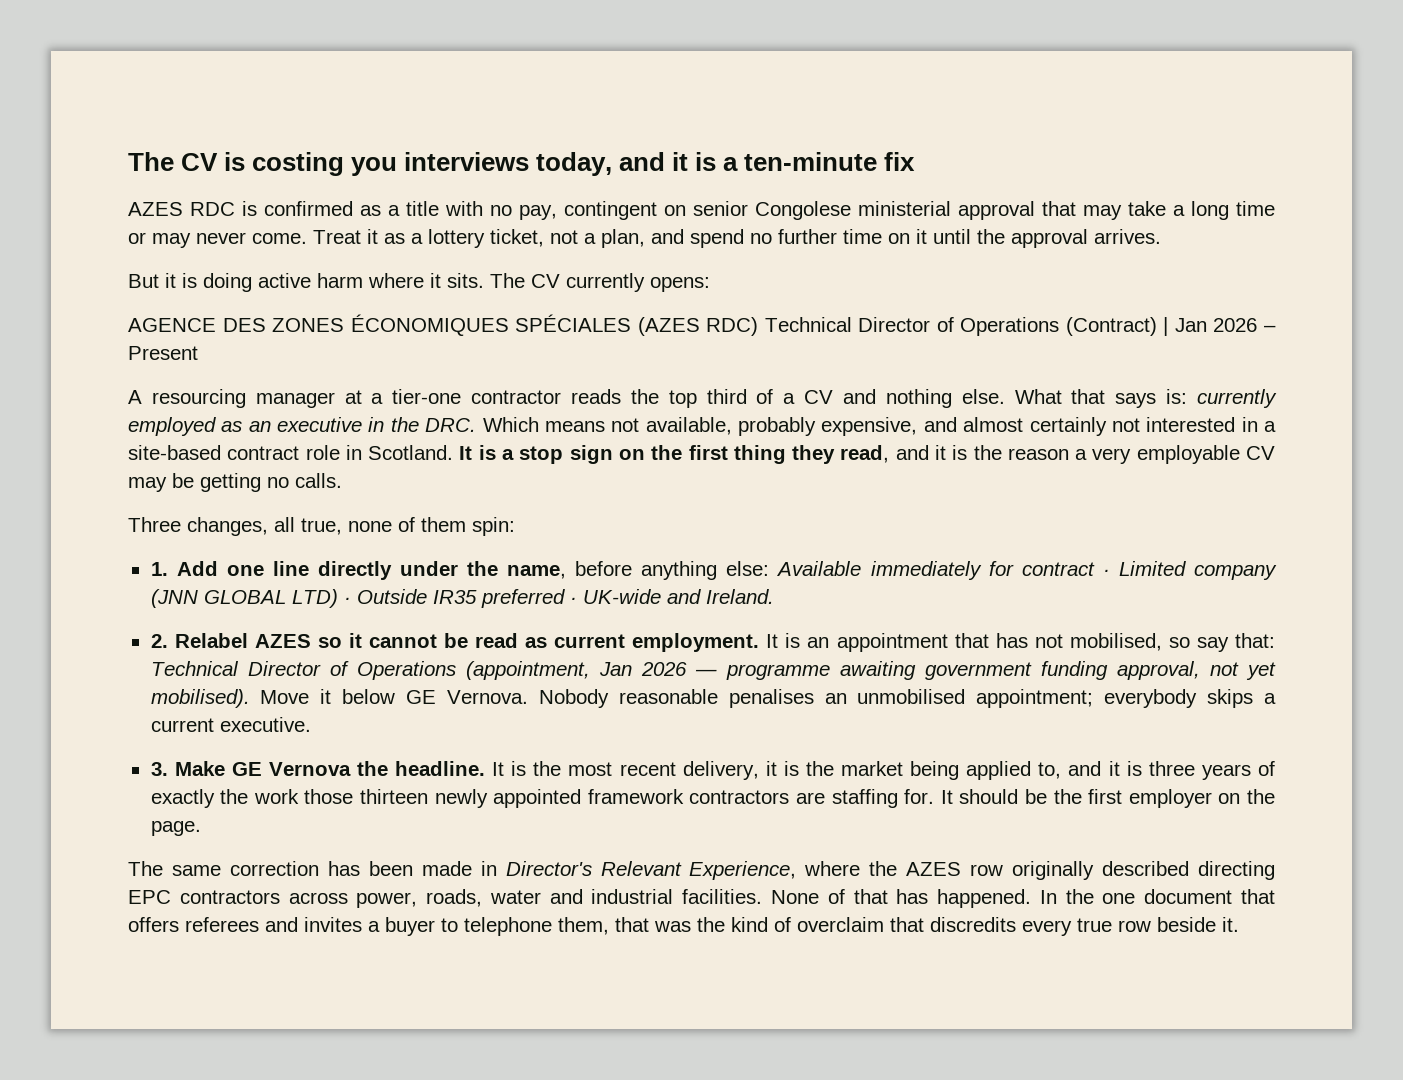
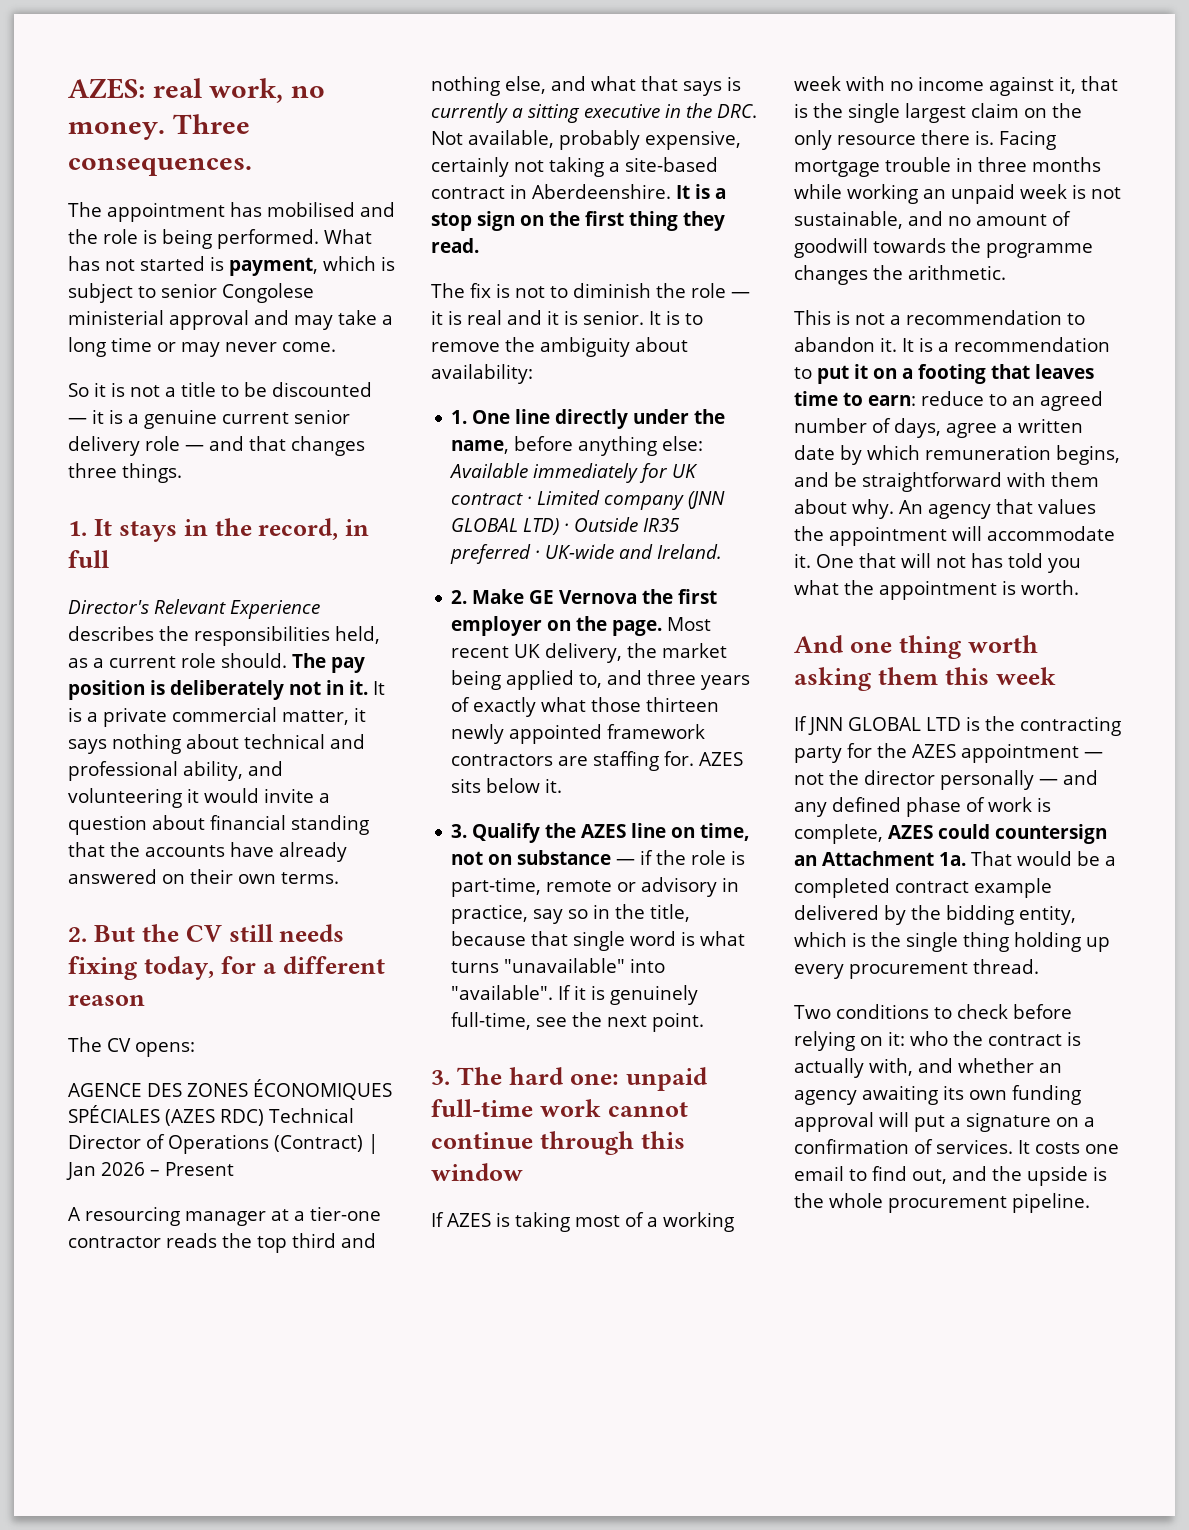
- The CV is costing you interviews today, and it is a ten-minute fix
- AZES RDC is confirmed as a title with no pay, contingent on senior Congolese ministerial approval that may take a long time or may never come. Treat it as a lottery ticket, not a plan, and spend no further time on it until the approval arrives.
- But it is doing active harm where it sits. The CV currently opens:
+ AZES: real work, no money. Three consequences.
+ The appointment has mobilised and the role is being performed. What has not started is payment, which is subject to senior Congolese ministerial approval and may take a long time or may never come.
+ So it is not a title to be discounted — it is a genuine current senior delivery role — and that changes three things.
+ 1. It stays in the record, in full
+ Director's Relevant Experience describes the responsibilities held, as a current role should. The pay position is deliberately not in it. It is a private commercial matter, it says nothing about technical and professional ability, and volunteering it would invite a question about financial standing that the accounts have already answered on their own terms.
+ 2. But the CV still needs fixing today, for a different reason
+ The CV opens:
- A resourcing manager at a tier-one contractor reads the top third of a CV and nothing else. What that says is: currently employed as an executive in the DRC. Which means not available, probably expensive, and almost certainly not interested in a site-based contract role in Scotland.
+ A resourcing manager at a tier-one contractor reads the top third and nothing else, and what that says is currently a sitting executive in the DRC. Not available, probably expensive, certainly not taking a site-based contract in Aberdeenshire.
- It is a stop sign on the first thing they read, and it is the reason a very employable CV may be getting no calls.
- Three changes, all true, none of them spin:
- 1. Add one line directly under the name, before anything else: Available immediately for contract · Limited company (JNN GLOBAL LTD) · Outside IR35 preferred · UK-wide and Ireland.
+ It is a stop sign on the first thing they read.
+ The fix is not to diminish the role — it is real and it is senior. It is to remove the ambiguity about availability:
+ 1. One line directly under the name, before anything else: Available immediately for UK contract · Limited company (JNN GLOBAL LTD) · Outside IR35 preferred · UK-wide and Ireland.
- 2. Relabel AZES so it cannot be read as current employment. It is an appointment that has not mobilised, so say that: Technical Director of Operations (appointment, Jan 2026 — programme awaiting government funding approval, not yet mobilised). Move it below GE Vernova. Nobody reasonable penalises an unmobilised appointment; everybody skips a current executive.
- 3. Make GE Vernova the headline. It is the most recent delivery, it is the market being applied to, and it is three years of exactly the work those thirteen newly appointed framework contractors are staffing for.
+ 2. Make GE Vernova the first employer on the page. Most recent UK delivery, the market being applied to, and three years of exactly what those thirteen newly appointed framework contractors are staffing for.
- It should be the first employer on the page.
- The same correction has been made in Director's Relevant Experience, where the AZES row originally described directing EPC contractors across power, roads, water and industrial facilities. None of that has happened. In the one document that offers referees and invites a buyer to telephone them, that was the kind of overclaim that discredits every true row beside it.
+ AZES sits below it.
+ 3. Qualify the AZES line on time, not on substance — if the role is part-time, remote or advisory in practice, say so in the title, because that single word is what turns "unavailable" into "available". If it is genuinely full-time, see the next point.
+ 3. The hard one: unpaid full-time work cannot continue through this window
+ If AZES is taking most of a working week with no income against it, that is the single largest claim on the only resource there is. Facing mortgage trouble in three months while working an unpaid week is not sustainable, and no amount of goodwill towards the programme changes the arithmetic.
+ This is not a recommendation to abandon it. It is a recommendation to put it on a footing that leaves time to earn: reduce to an agreed number of days, agree a written date by which remuneration begins, and be straightforward with them about why. An agency that values the appointment will accommodate it. One that will not has told you what the appointment is worth.
+ And one thing worth asking them this week
+ If JNN GLOBAL LTD is the contracting party for the AZES appointment — not the director personally — and any defined phase of work is complete, AZES could countersign an Attachment 1a. That would be a completed contract example delivered by the bidding entity, which is the single thing holding up every procurement thread.
+ Two conditions to check before relying on it: who the contract is actually with, and whether an agency awaiting its own funding approval will put a signature on a confirmation of services. It costs one email to find out, and the upside is the whole procurement pipeline.

